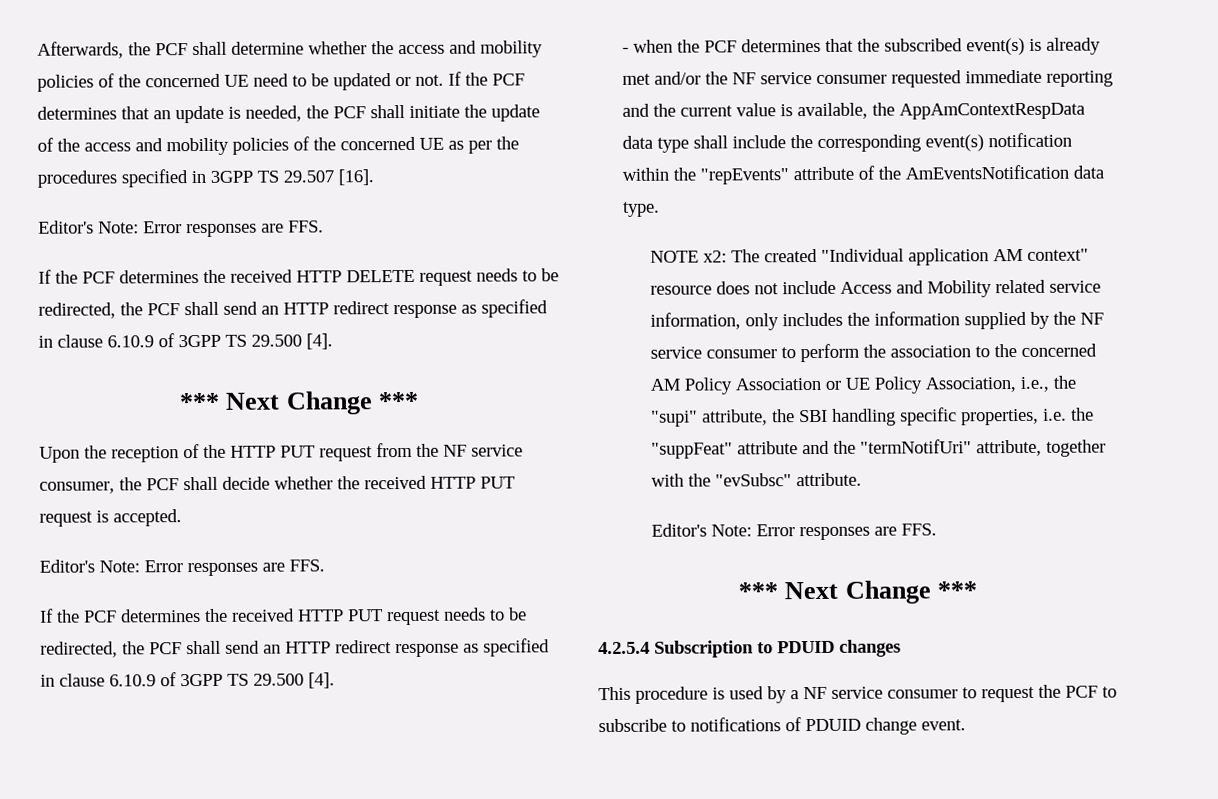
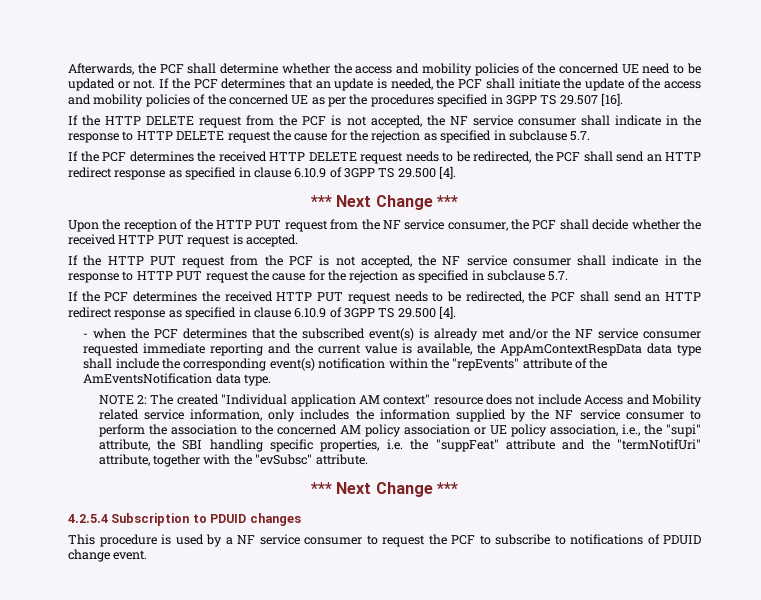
  If the PCF determines that an update is needed, the PCF shall initiate the update of the access and mobility policies of the concerned UE as per the procedures specified in 3GPP TS 29.507 [16].
- Editor's Note: Error responses are FFS.
+ If the HTTP DELETE request from the PCF is not accepted, the NF service consumer shall indicate in the response to HTTP DELETE request the cause for the rejection as specified in subclause 5.7.
  Upon the reception of the HTTP PUT request from the NF service consumer, the PCF shall decide whether the received HTTP PUT request is accepted.
- Editor's Note: Error responses are FFS.
+ If the HTTP PUT request from the PCF is not accepted, the NF service consumer shall indicate in the response to HTTP PUT request the cause for the rejection as specified in subclause 5.7.
- NOTE x2: The created "Individual application AM context" resource does not include Access and Mobility related service information, only includes the information supplied by the NF service consumer to perform the association to the concerned AM Policy Association or UE Policy Association, i.e., the "supi" attribute, the SBI handling specific properties, i.e. the "suppFeat" attribute and the "termNotifUri" attribute, together with the "evSubsc" attribute.
- Editor's Note: Error responses are FFS.
+ NOTE 2: The created "Individual application AM context" resource does not include Access and Mobility related service information, only includes the information supplied by the NF service consumer to perform the association to the concerned AM policy association or UE policy association, i.e., the "supi" attribute, the SBI handling specific properties, i.e. the "suppFeat" attribute and the "termNotifUri" attribute, together with the "evSubsc" attribute.

